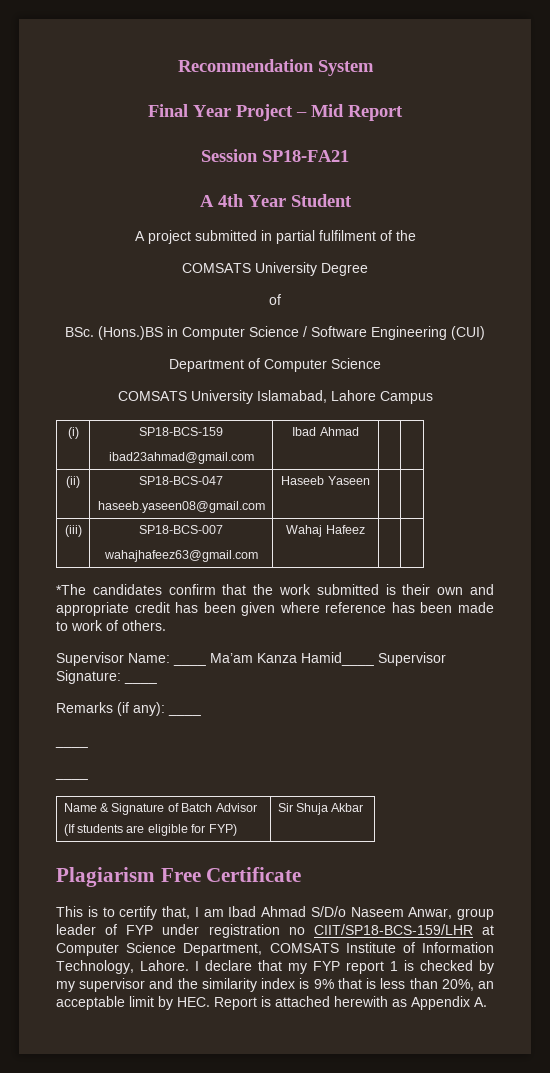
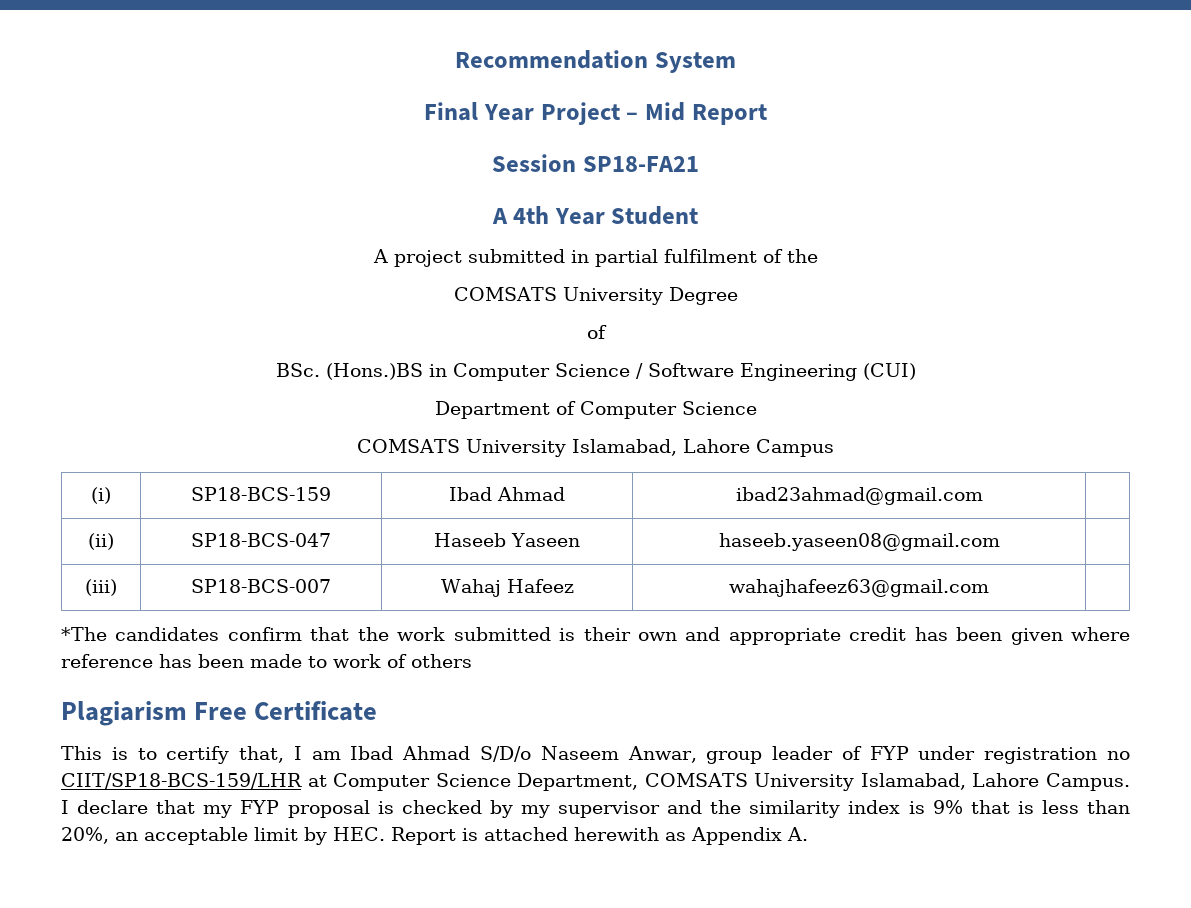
- (i) | SP18-BCS-159
- ibad23ahmad@gmail.com | Ibad Ahmad | |
+ (i) | SP18-BCS-159 | Ibad Ahmad | ibad23ahmad@gmail.com |
- (ii) | SP18-BCS-047
- haseeb.yaseen08@gmail.com | Haseeb Yaseen | |
+ (ii) | SP18-BCS-047 | Haseeb Yaseen | haseeb.yaseen08@gmail.com |
- (iii) | SP18-BCS-007
- wahajhafeez63@gmail.com | Wahaj Hafeez | |
+ (iii) | SP18-BCS-007 | Wahaj Hafeez | wahajhafeez63@gmail.com |
- *The candidates confirm that the work submitted is their own and appropriate credit has been given where reference has been made to work of others.
- Supervisor Name: ____ Ma’am Kanza Hamid____ Supervisor Signature: ____
- Remarks (if any): ____
- ____
- ____
- Name & Signature of Batch Advisor
- (If students are eligible for FYP) | Sir Shuja Akbar
+ *The candidates confirm that the work submitted is their own and appropriate credit has been given where reference has been made to work of others
- This is to certify that, I am Ibad Ahmad S/D/o Naseem Anwar, group leader of FYP under registration no CIIT/SP18-BCS-159/LHR at Computer Science Department, COMSATS Institute of Information Technology, Lahore.
+ This is to certify that, I am Ibad Ahmad S/D/o Naseem Anwar, group leader of FYP under registration no CIIT/SP18-BCS-159/LHR at Computer Science Department, COMSATS University Islamabad, Lahore Campus.
- I declare that my FYP report 1 is checked by my supervisor and the similarity index is 9% that is less than 20%, an acceptable limit by HEC. Report is attached herewith as Appendix A.
+ I declare that my FYP proposal is checked by my supervisor and the similarity index is 9% that is less than 20%, an acceptable limit by HEC. Report is attached herewith as Appendix A.

